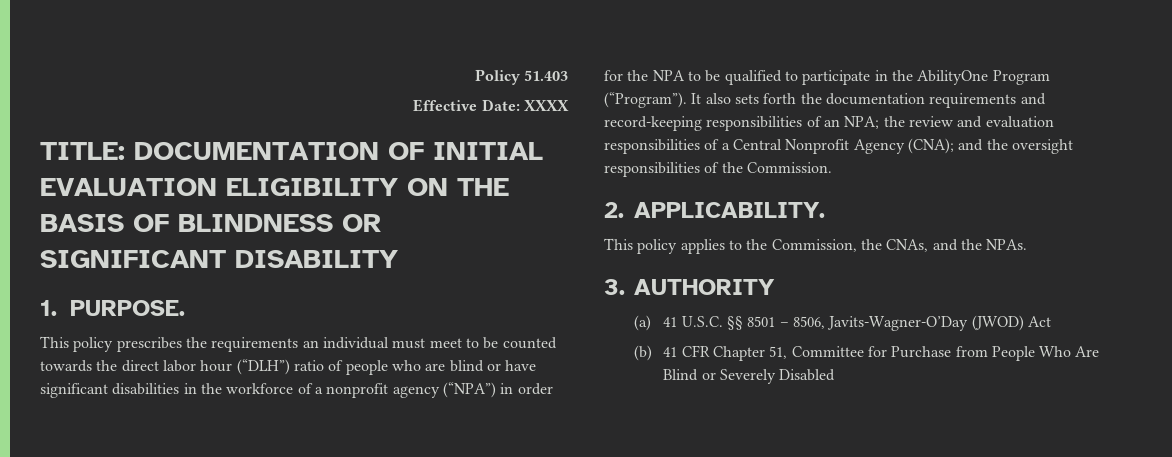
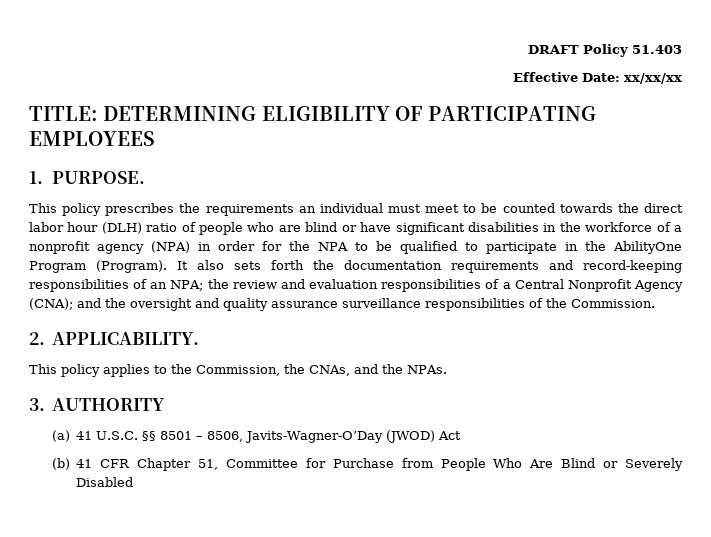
- Policy 51.403
+ DRAFT Policy 51.403
- Effective Date: XXXX
+ Effective Date: xx/xx/xx
- TITLE: DOCUMENTATION OF INITIAL EVALUATION ELIGIBILITY ON THE BASIS OF BLINDNESS OR SIGNIFICANT DISABILITY
+ TITLE: DETERMINING ELIGIBILITY OF PARTICIPATING EMPLOYEES
- This policy prescribes the requirements an individual must meet to be counted towards the direct labor hour (“DLH”) ratio of people who are blind or have significant disabilities in the workforce of a nonprofit agency (“NPA”) in order for the NPA to be qualified to participate in the AbilityOne Program (“Program”).
+ This policy prescribes the requirements an individual must meet to be counted towards the direct labor hour (DLH) ratio of people who are blind or have significant disabilities in the workforce of a nonprofit agency (NPA) in order for the NPA to be qualified to participate in the AbilityOne Program (Program).
- It also sets forth the documentation requirements and record-keeping responsibilities of an NPA; the review and evaluation responsibilities of a Central Nonprofit Agency (CNA); and the oversight responsibilities of the Commission.
+ It also sets forth the documentation requirements and record-keeping responsibilities of an NPA; the review and evaluation responsibilities of a Central Nonprofit Agency (CNA); and the oversight and quality assurance surveillance responsibilities of the Commission.

